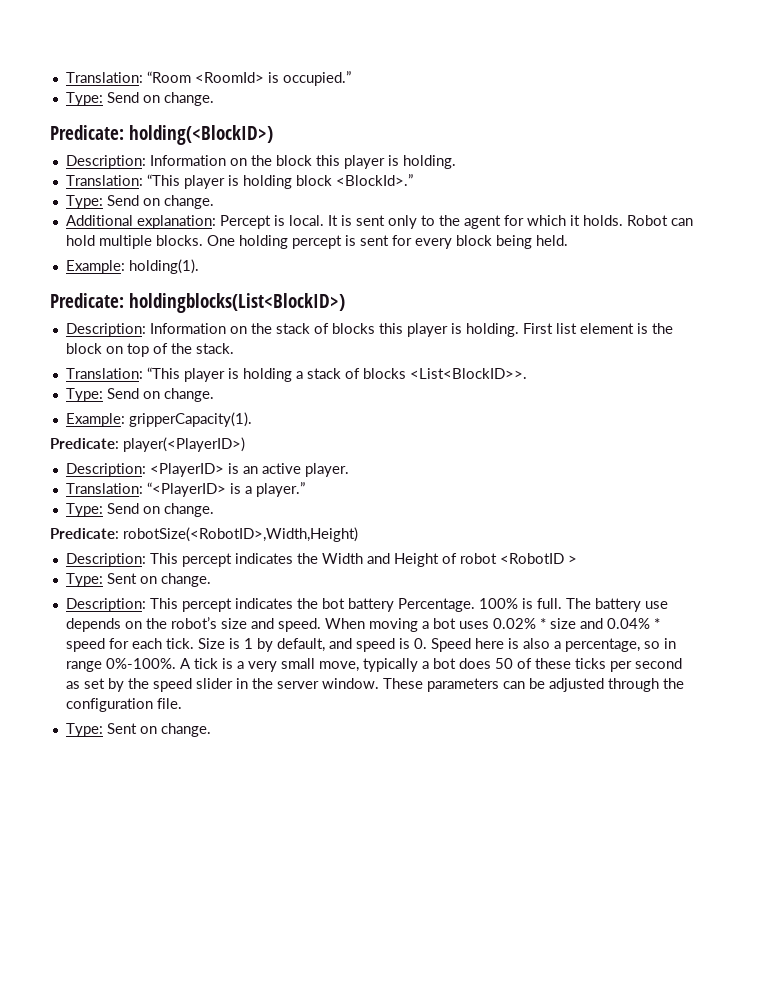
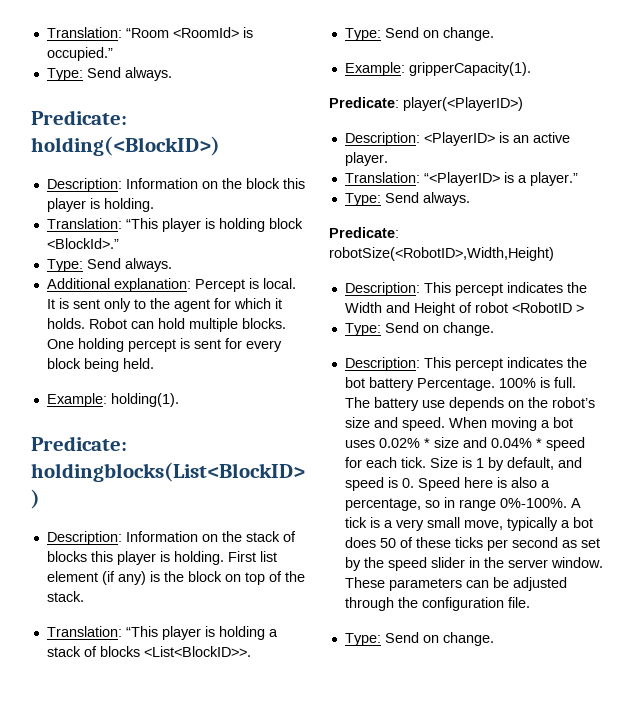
  Translation: “Room <RoomId> is occupied.”
- Type: Send on change.
+ Type: Send always.
  Translation: “This player is holding block <BlockId>.”
- Type: Send on change.
+ Type: Send always.
- First list element is the block on top of the stack.
+ First list element (if any) is the block on top of the stack.
  Translation: “<PlayerID> is a player.”
- Type: Send on change.
+ Type: Send always.
  Description: This percept indicates the Width and Height of robot <RobotID >
- Type: Sent on change.
+ Type: Send on change.
  These parameters can be adjusted through the configuration file.
- Type: Sent on change.
+ Type: Send on change.

